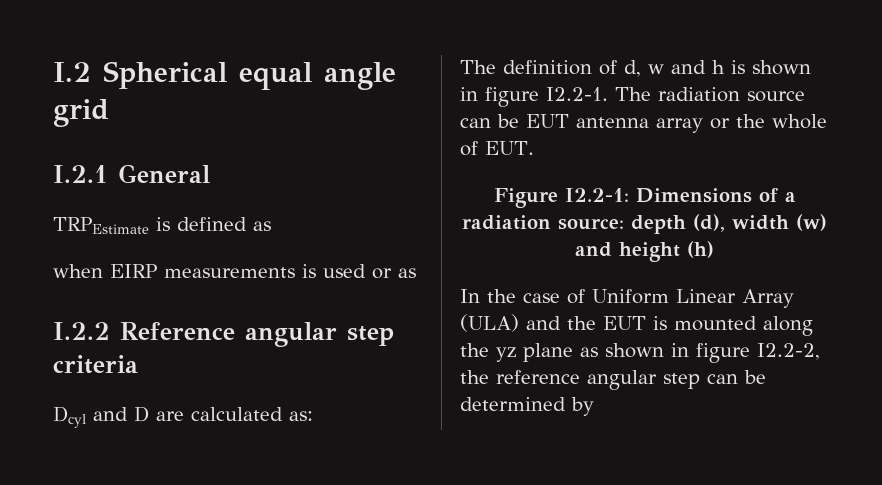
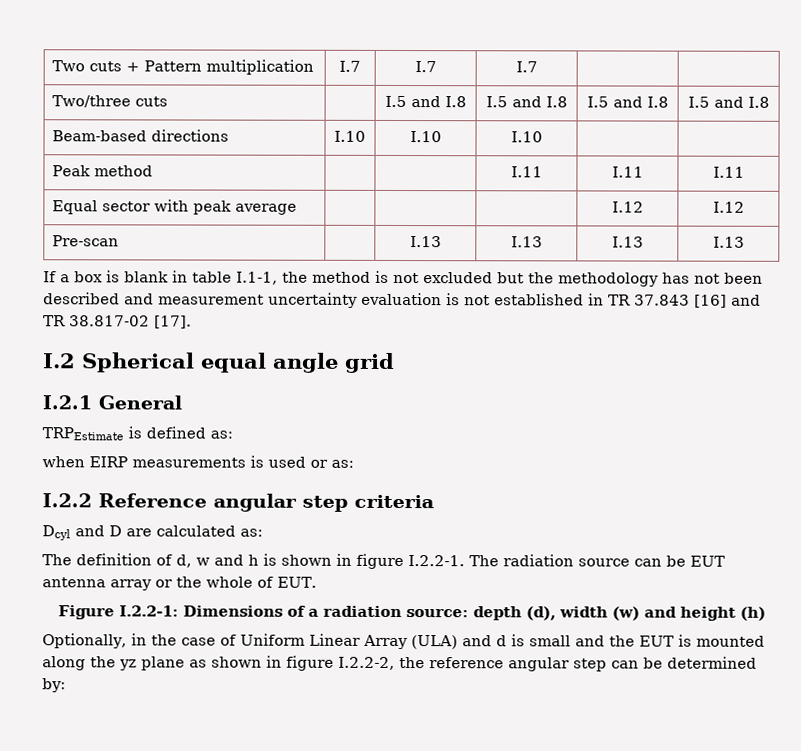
+ Two cuts + Pattern multiplication | I.7 | I.7 | I.7 | |
+ Two/three cuts | | I.5 and I.8 | I.5 and I.8 | I.5 and I.8 | I.5 and I.8
+ Beam-based directions | I.10 | I.10 | I.10 | |
+ Peak method | | | I.11 | I.11 | I.11
+ Equal sector with peak average | | | | I.12 | I.12
+ Pre-scan | | I.13 | I.13 | I.13 | I.13
+ If a box is blank in table I.1-1, the method is not excluded but the methodology has not been described and measurement uncertainty evaluation is not established in TR 37.843 [16] and TR 38.817-02 [17].
- TRPEstimate is defined as
+ TRPEstimate is defined as:
- when EIRP measurements is used or as
+ when EIRP measurements is used or as:
- The definition of d, w and h is shown in figure I2.2-1. The radiation source can be EUT antenna array or the whole of EUT.
+ The definition of d, w and h is shown in figure I.2.2-1. The radiation source can be EUT antenna array or the whole of EUT.
- Figure I2.2-1: Dimensions of a radiation source: depth (d), width (w) and height (h)
+ Figure I.2.2-1: Dimensions of a radiation source: depth (d), width (w) and height (h)
- In the case of Uniform Linear Array (ULA) and the EUT is mounted along the yz plane as shown in figure I2.2-2, the reference angular step can be determined by
+ Optionally, in the case of Uniform Linear Array (ULA) and d is small and the EUT is mounted along the yz plane as shown in figure I.2.2-2, the reference angular step can be determined by:

